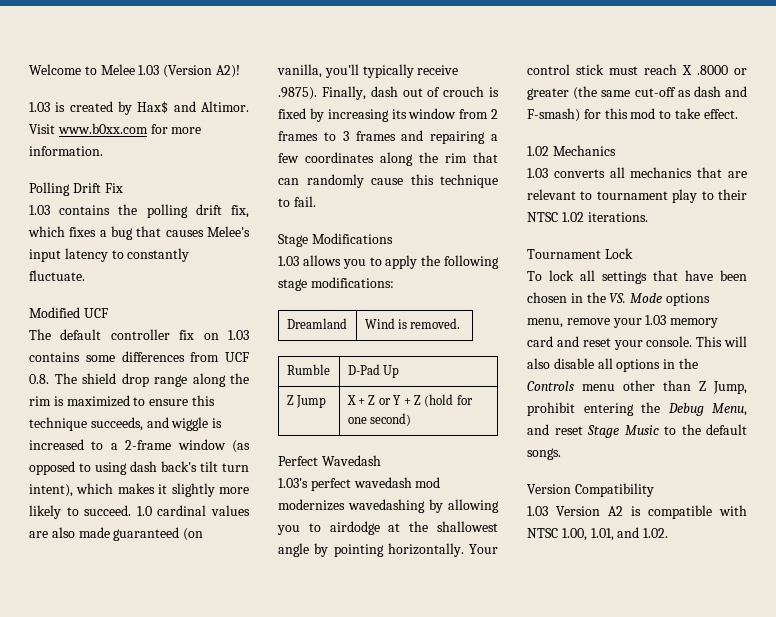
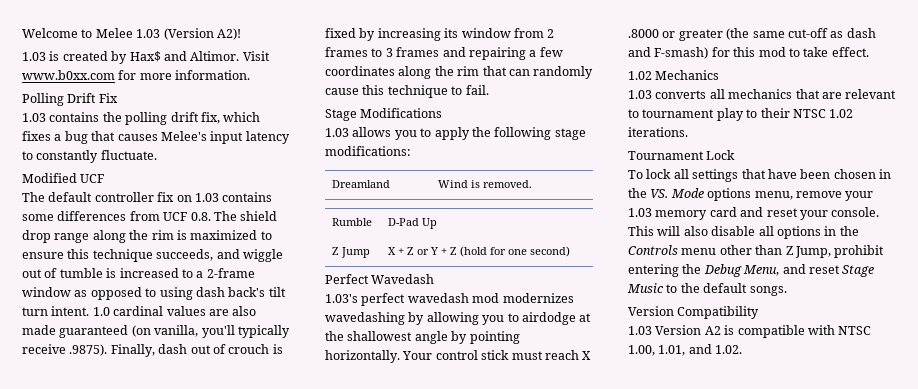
- The default controller fix on 1.03 contains some differences from UCF 0.8. The shield drop range along the rim is maximized to ensure this technique succeeds, and wiggle is increased to a 2-frame window (as opposed to using dash back's tilt turn intent), which makes it slightly more likely to succeed.
+ The default controller fix on 1.03 contains some differences from UCF 0.8. The shield drop range along the rim is maximized to ensure this technique succeeds, and wiggle out of tumble is increased to a 2-frame window as opposed to using dash back's tilt turn intent.

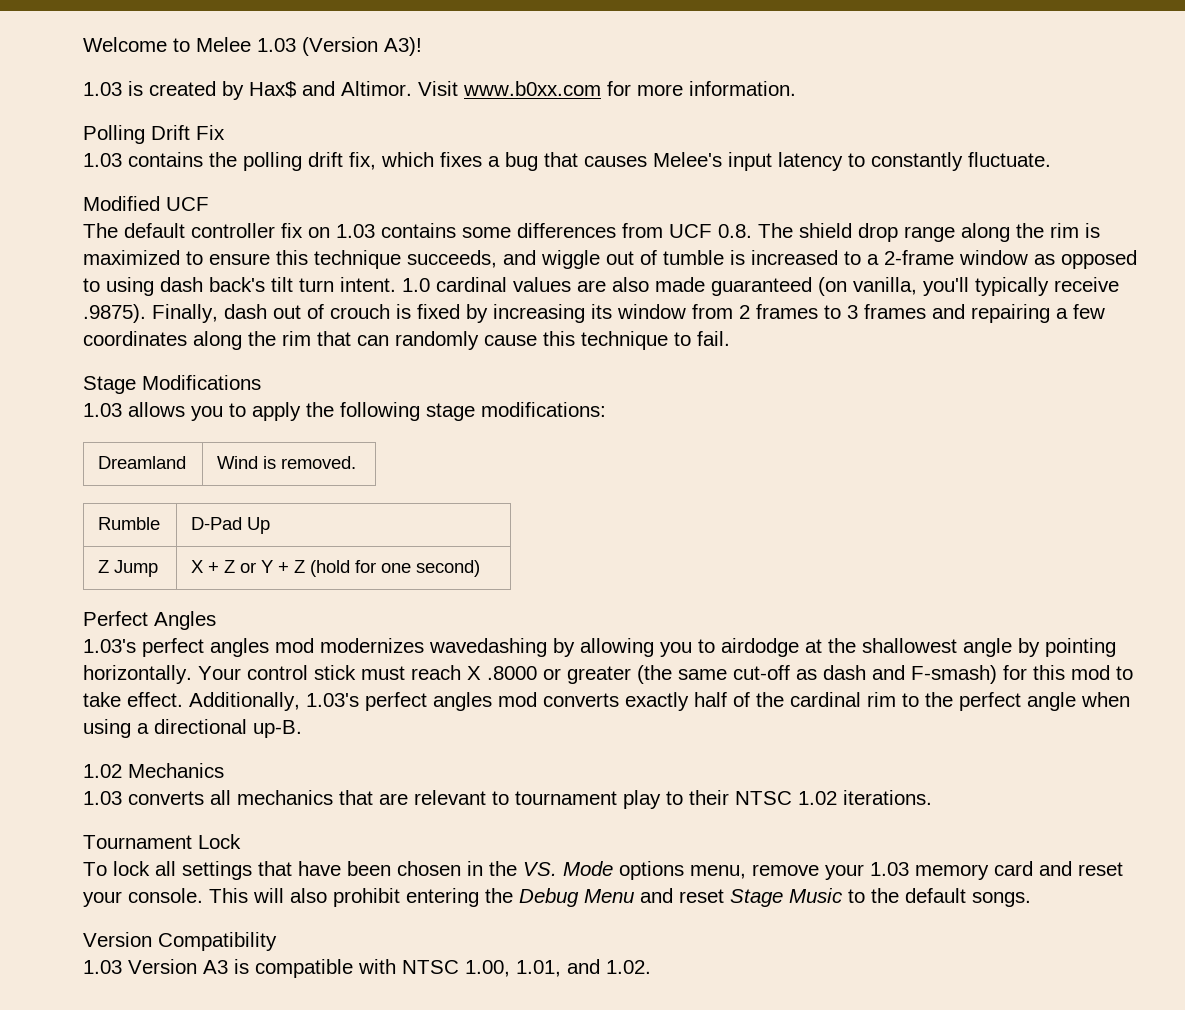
- Welcome to Melee 1.03 (Version A2)!
+ Welcome to Melee 1.03 (Version A3)!
- Perfect Wavedash
- 1.03's perfect wavedash mod modernizes wavedashing by allowing you to airdodge at the shallowest angle by pointing horizontally.
+ Perfect Angles
+ 1.03's perfect angles mod modernizes wavedashing by allowing you to airdodge at the shallowest angle by pointing horizontally.
+ Additionally, 1.03's perfect angles mod converts exactly half of the cardinal rim to the perfect angle when using a directional up-B.
- This will also disable all options in the Controls menu other than Z Jump, prohibit entering the Debug Menu, and reset Stage Music to the default songs.
+ This will also prohibit entering the Debug Menu and reset Stage Music to the default songs.
- 1.03 Version A2 is compatible with NTSC 1.00, 1.01, and 1.02.
+ 1.03 Version A3 is compatible with NTSC 1.00, 1.01, and 1.02.

